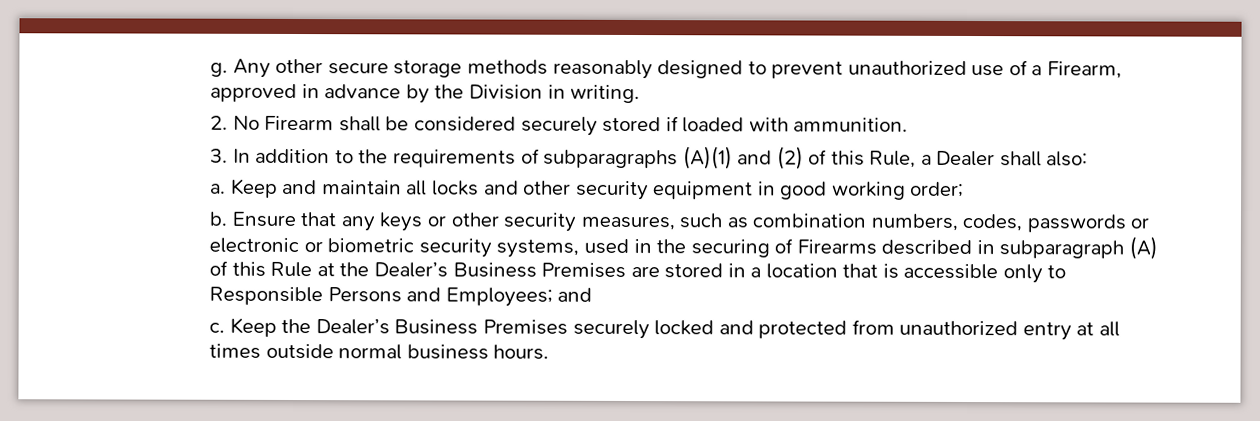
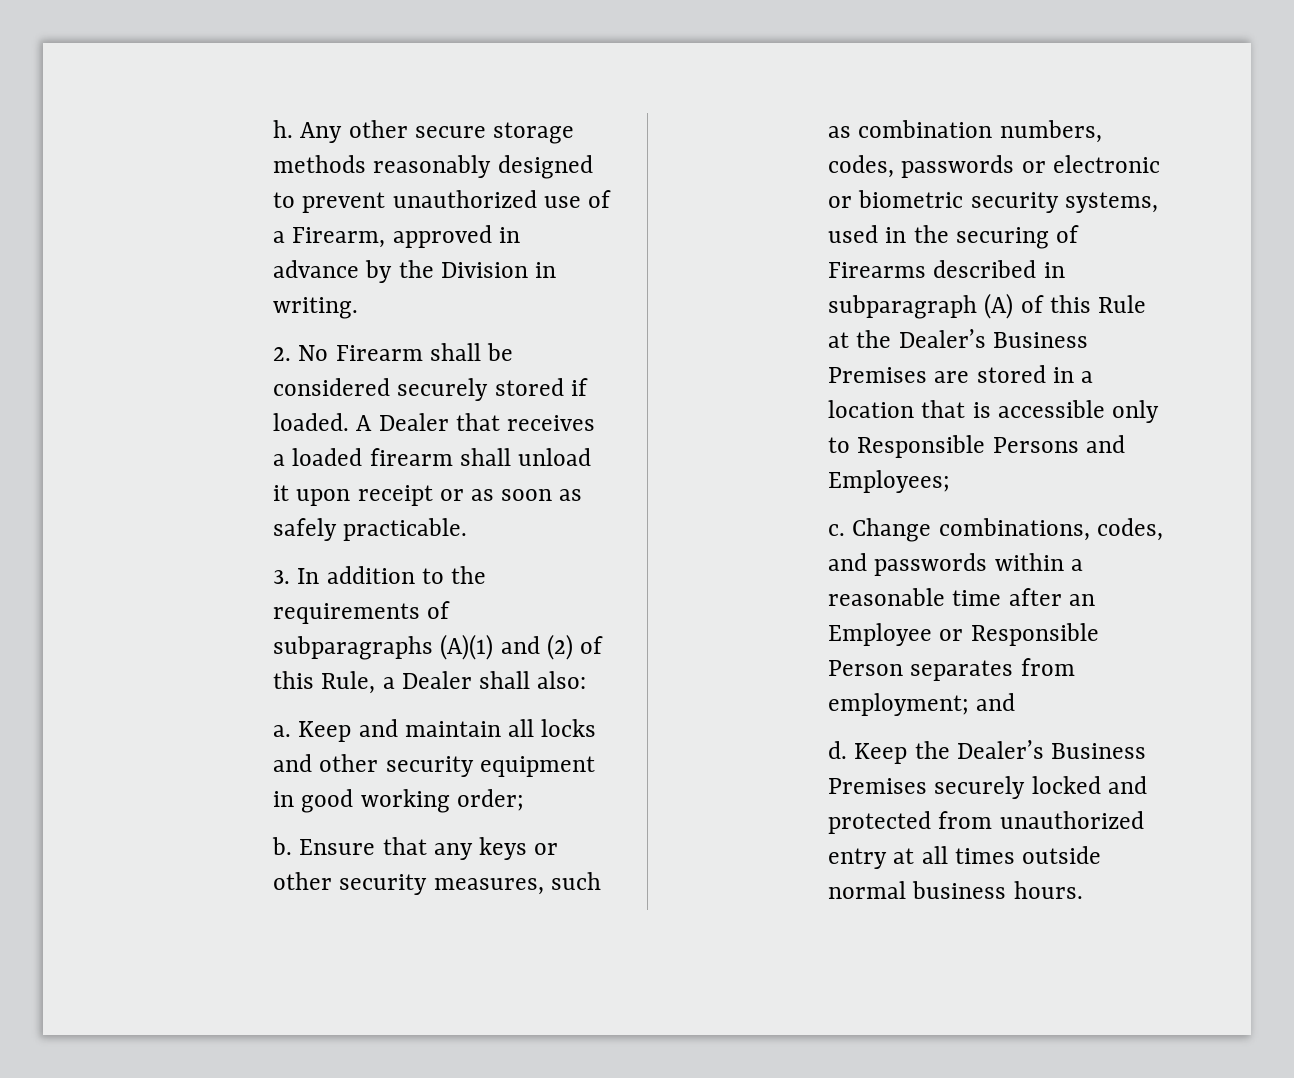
- g.
+ h.
- 2. No Firearm shall be considered securely stored if loaded with ammunition.
+ 2. No Firearm shall be considered securely stored if loaded. A Dealer that receives a loaded firearm shall unload it upon receipt or as soon as safely practicable.
- Ensure that any keys or other security measures, such as combination numbers, codes, passwords or electronic or biometric security systems, used in the securing of Firearms described in subparagraph (A) of this Rule at the Dealer’s Business Premises are stored in a location that is accessible only to Responsible Persons and Employees; and
+ Ensure that any keys or other security measures, such as combination numbers, codes, passwords or electronic or biometric security systems, used in the securing of Firearms described in subparagraph (A) of this Rule at the Dealer’s Business Premises are stored in a location that is accessible only to Responsible Persons and Employees;
+ c. Change combinations, codes, and passwords within a reasonable time after an Employee or Responsible Person separates from employment; and
- c.
+ d.

